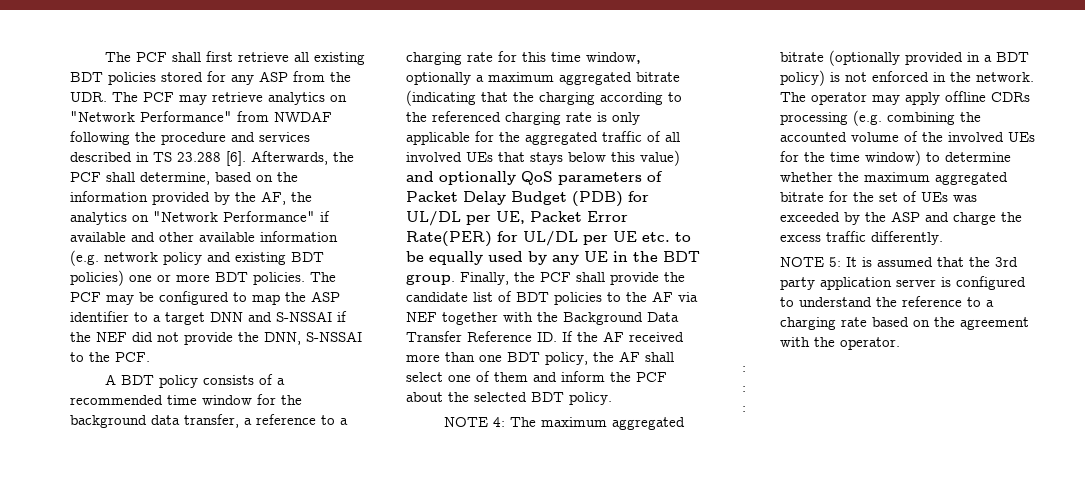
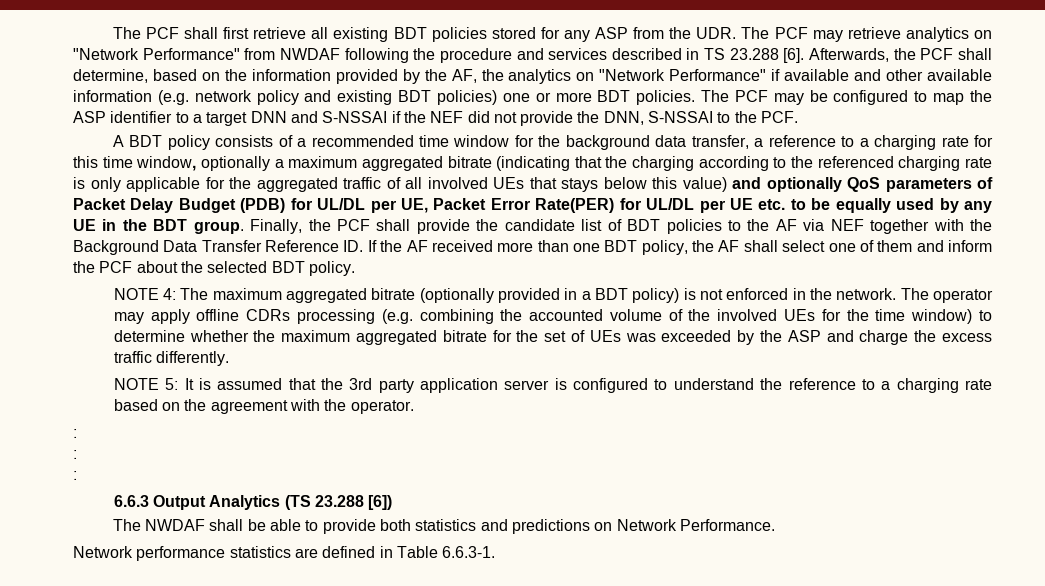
+ 6.6.3 Output Analytics (TS 23.288 [6])
+ The NWDAF shall be able to provide both statistics and predictions on Network Performance.
+ Network performance statistics are defined in Table 6.6.3-1.

